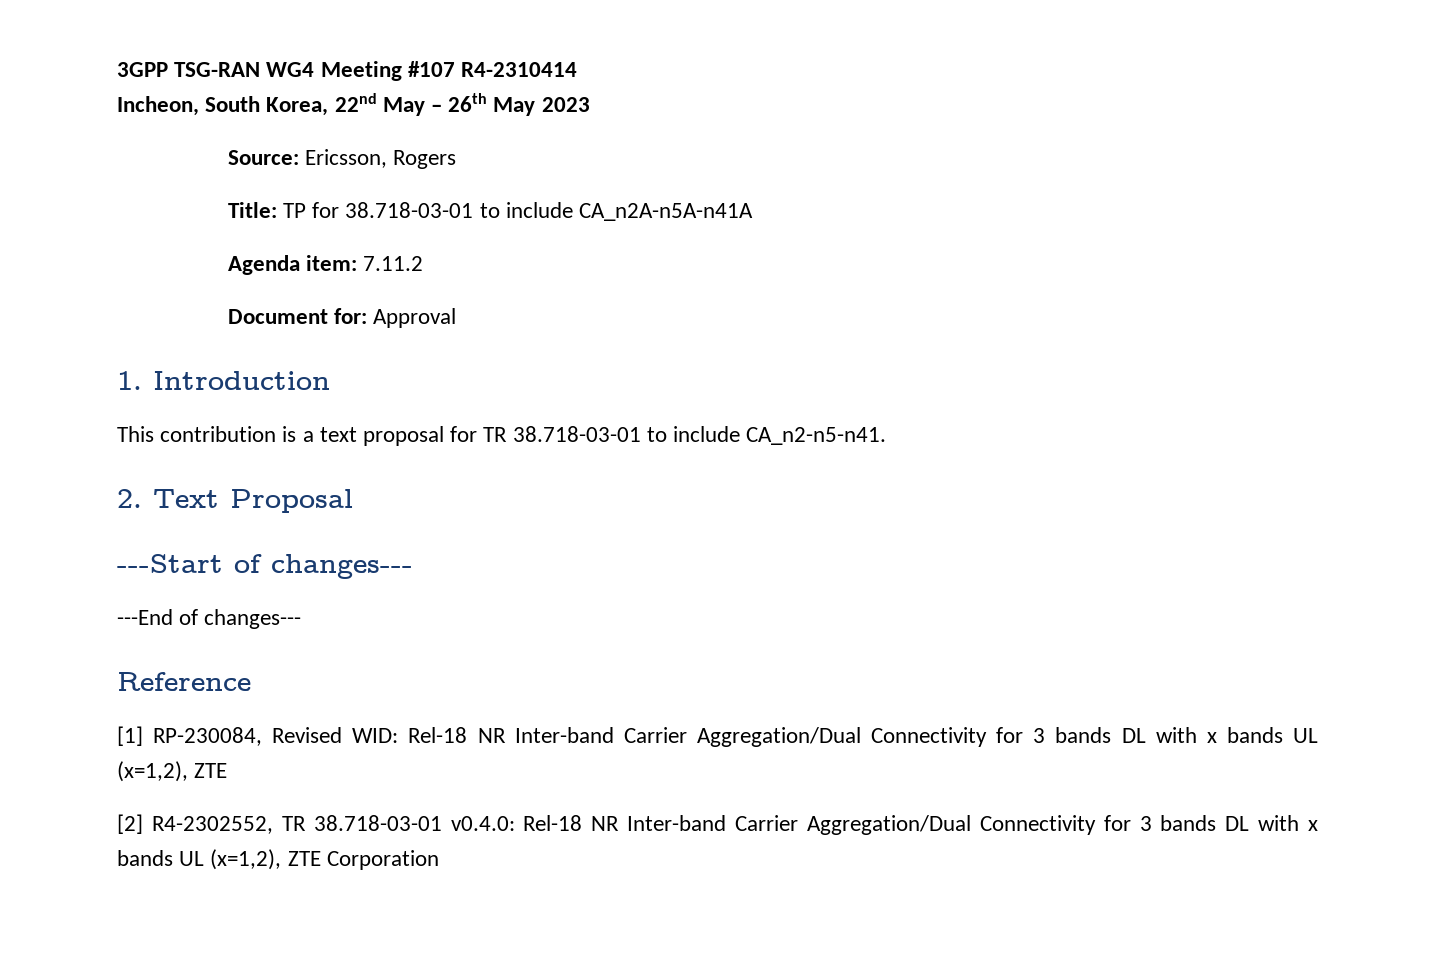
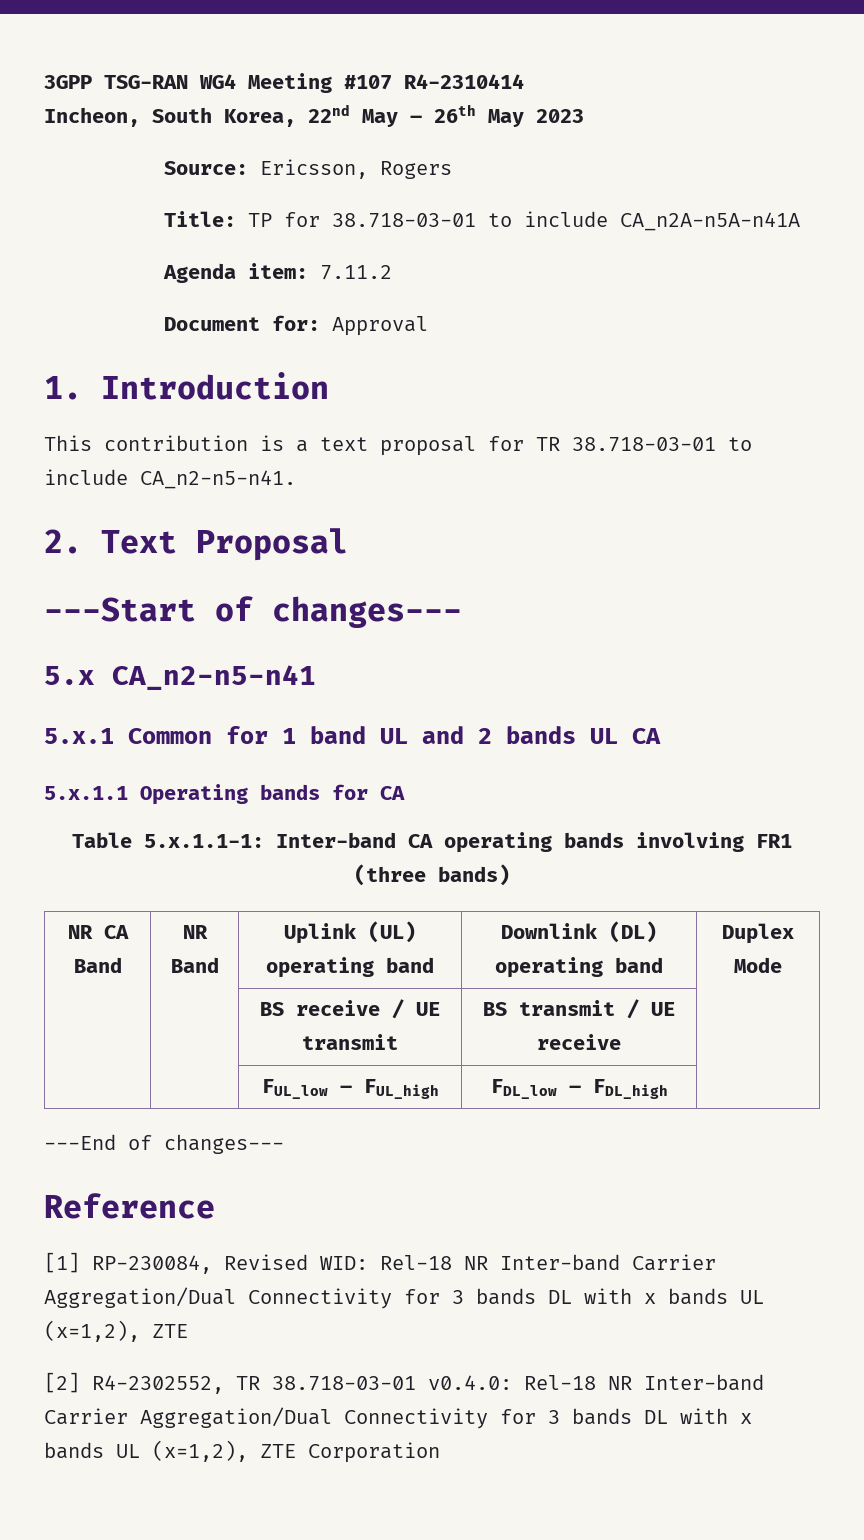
+ 5.x CA_n2-n5-n41
+ 5.x.1 Common for 1 band UL and 2 bands UL CA
+ 5.x.1.1 Operating bands for CA
+ Table 5.x.1.1-1: Inter-band CA operating bands involving FR1 (three bands)
+ NR CA Band | NR Band | Uplink (UL) operating band | Downlink (DL) operating band | Duplex Mode
+ | | BS receive / UE transmit | BS transmit / UE receive |
+ | | FUL_low – FUL_high | FDL_low – FDL_high |

